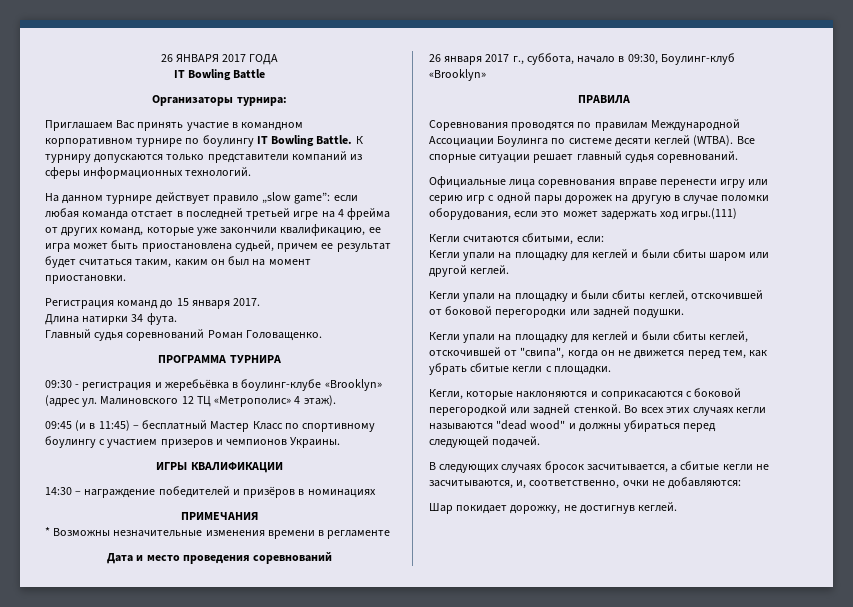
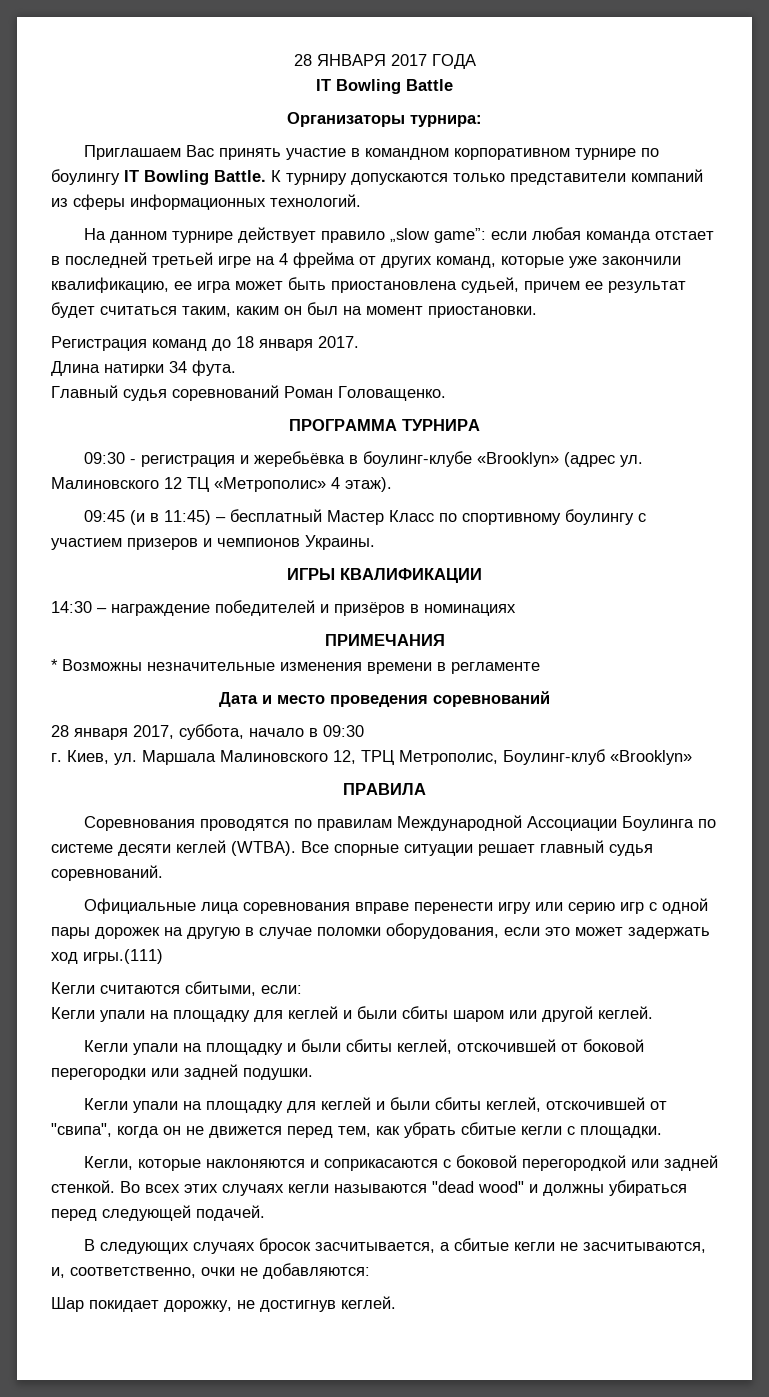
- 26 ЯНВАРЯ 2017 ГОДА
+ 28 ЯНВАРЯ 2017 ГОДА
- Регистрация команд до 15 января 2017.
+ Регистрация команд до 18 января 2017.
- 26 января 2017 г., суббота, начало в 09:30, Боулинг-клуб «Brooklyn»
+ 28 января 2017, суббота, начало в 09:30
+ г. Киев, ул. Маршала Малиновского 12, ТРЦ Метрополис, Боулинг-клуб «Brooklyn»

